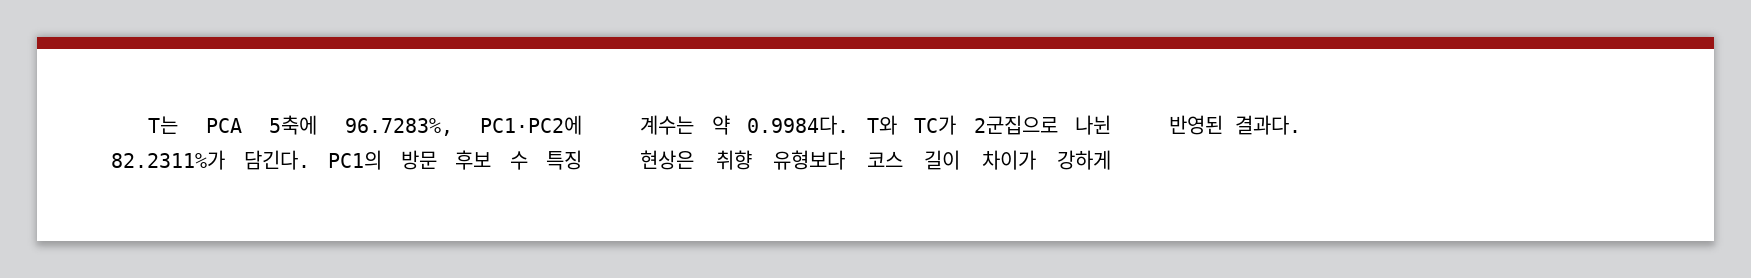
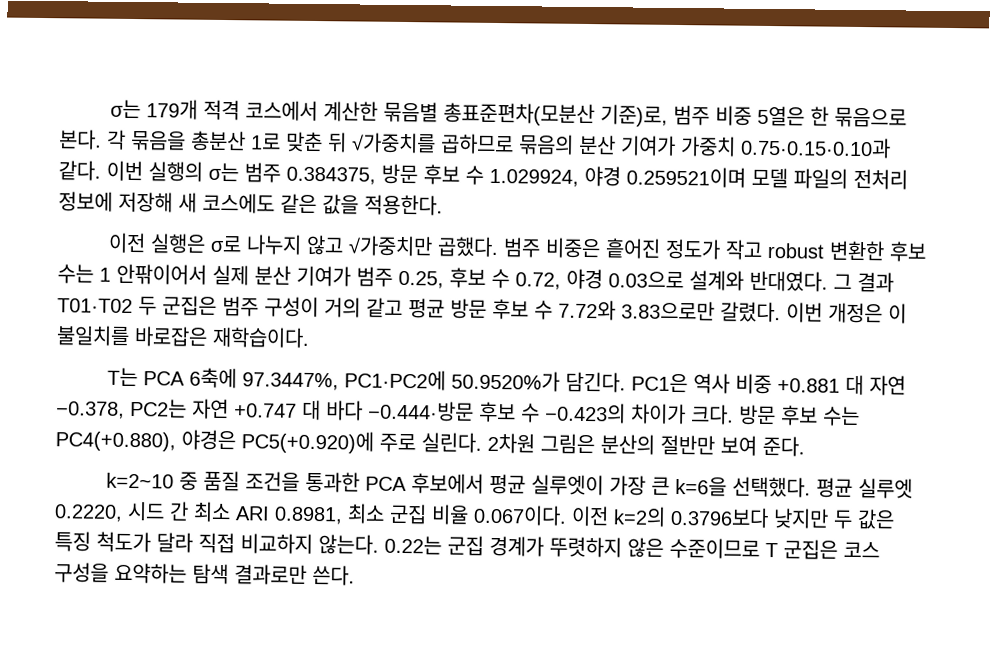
- T는 PCA 5축에 96.7283%, PC1·PC2에 82.2311%가 담긴다. PC1의 방문 후보 수 특징 계수는 약 0.9984다. T와 TC가 2군집으로 나뉜 현상은 취향 유형보다 코스 길이 차이가 강하게 반영된 결과다.
+ σ는 179개 적격 코스에서 계산한 묶음별 총표준편차(모분산 기준)로, 범주 비중 5열은 한 묶음으로 본다. 각 묶음을 총분산 1로 맞춘 뒤 √가중치를 곱하므로 묶음의 분산 기여가 가중치 0.75·0.15·0.10과 같다. 이번 실행의 σ는 범주 0.384375, 방문 후보 수 1.029924, 야경 0.259521이며 모델 파일의 전처리 정보에 저장해 새 코스에도 같은 값을 적용한다.
+ 이전 실행은 σ로 나누지 않고 √가중치만 곱했다. 범주 비중은 흩어진 정도가 작고 robust 변환한 후보 수는 1 안팎이어서 실제 분산 기여가 범주 0.25, 후보 수 0.72, 야경 0.03으로 설계와 반대였다. 그 결과 T01·T02 두 군집은 범주 구성이 거의 같고 평균 방문 후보 수 7.72와 3.83으로만 갈렸다. 이번 개정은 이 불일치를 바로잡은 재학습이다.
+ T는 PCA 6축에 97.3447%, PC1·PC2에 50.9520%가 담긴다. PC1은 역사 비중 +0.881 대 자연 −0.378, PC2는 자연 +0.747 대 바다 −0.444·방문 후보 수 −0.423의 차이가 크다. 방문 후보 수는 PC4(+0.880), 야경은 PC5(+0.920)에 주로 실린다. 2차원 그림은 분산의 절반만 보여 준다.
+ k=2~10 중 품질 조건을 통과한 PCA 후보에서 평균 실루엣이 가장 큰 k=6을 선택했다. 평균 실루엣 0.2220, 시드 간 최소 ARI 0.8981, 최소 군집 비율 0.067이다. 이전 k=2의 0.3796보다 낮지만 두 값은 특징 척도가 달라 직접 비교하지 않는다. 0.22는 군집 경계가 뚜렷하지 않은 수준이므로 T 군집은 코스 구성을 요약하는 탐색 결과로만 쓴다.

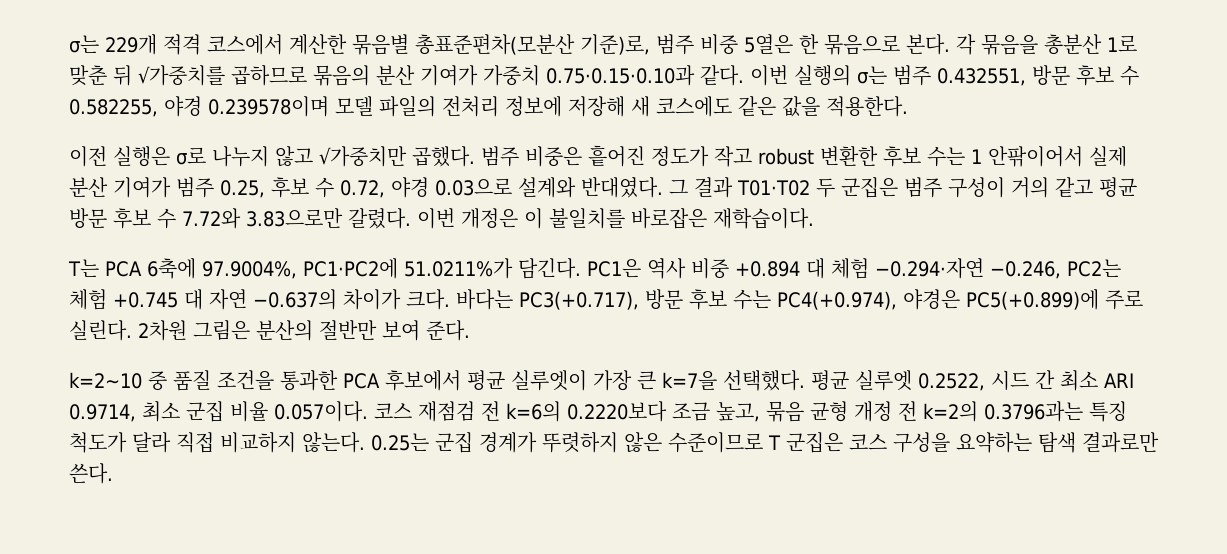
- σ는 179개 적격 코스에서 계산한 묶음별 총표준편차(모분산 기준)로, 범주 비중 5열은 한 묶음으로 본다.
+ σ는 229개 적격 코스에서 계산한 묶음별 총표준편차(모분산 기준)로, 범주 비중 5열은 한 묶음으로 본다.
- 이번 실행의 σ는 범주 0.384375, 방문 후보 수 1.029924, 야경 0.259521이며 모델 파일의 전처리 정보에 저장해 새 코스에도 같은 값을 적용한다.
+ 이번 실행의 σ는 범주 0.432551, 방문 후보 수 0.582255, 야경 0.239578이며 모델 파일의 전처리 정보에 저장해 새 코스에도 같은 값을 적용한다.
- T는 PCA 6축에 97.3447%, PC1·PC2에 50.9520%가 담긴다.
+ T는 PCA 6축에 97.9004%, PC1·PC2에 51.0211%가 담긴다.
- PC1은 역사 비중 +0.881 대 자연 −0.378, PC2는 자연 +0.747 대 바다 −0.444·방문 후보 수 −0.423의 차이가 크다. 방문 후보 수는 PC4(+0.880), 야경은 PC5(+0.920)에 주로 실린다.
+ PC1은 역사 비중 +0.894 대 체험 −0.294·자연 −0.246, PC2는 체험 +0.745 대 자연 −0.637의 차이가 크다. 바다는 PC3(+0.717), 방문 후보 수는 PC4(+0.974), 야경은 PC5(+0.899)에 주로 실린다.
- k=2~10 중 품질 조건을 통과한 PCA 후보에서 평균 실루엣이 가장 큰 k=6을 선택했다.
+ k=2~10 중 품질 조건을 통과한 PCA 후보에서 평균 실루엣이 가장 큰 k=7을 선택했다.
- 평균 실루엣 0.2220, 시드 간 최소 ARI 0.8981, 최소 군집 비율 0.067이다. 이전 k=2의 0.3796보다 낮지만 두 값은 특징 척도가 달라 직접 비교하지 않는다.
+ 평균 실루엣 0.2522, 시드 간 최소 ARI 0.9714, 최소 군집 비율 0.057이다. 코스 재점검 전 k=6의 0.2220보다 조금 높고, 묶음 균형 개정 전 k=2의 0.3796과는 특징 척도가 달라 직접 비교하지 않는다.
- 0.22는 군집 경계가 뚜렷하지 않은 수준이므로 T 군집은 코스 구성을 요약하는 탐색 결과로만 쓴다.
+ 0.25는 군집 경계가 뚜렷하지 않은 수준이므로 T 군집은 코스 구성을 요약하는 탐색 결과로만 쓴다.

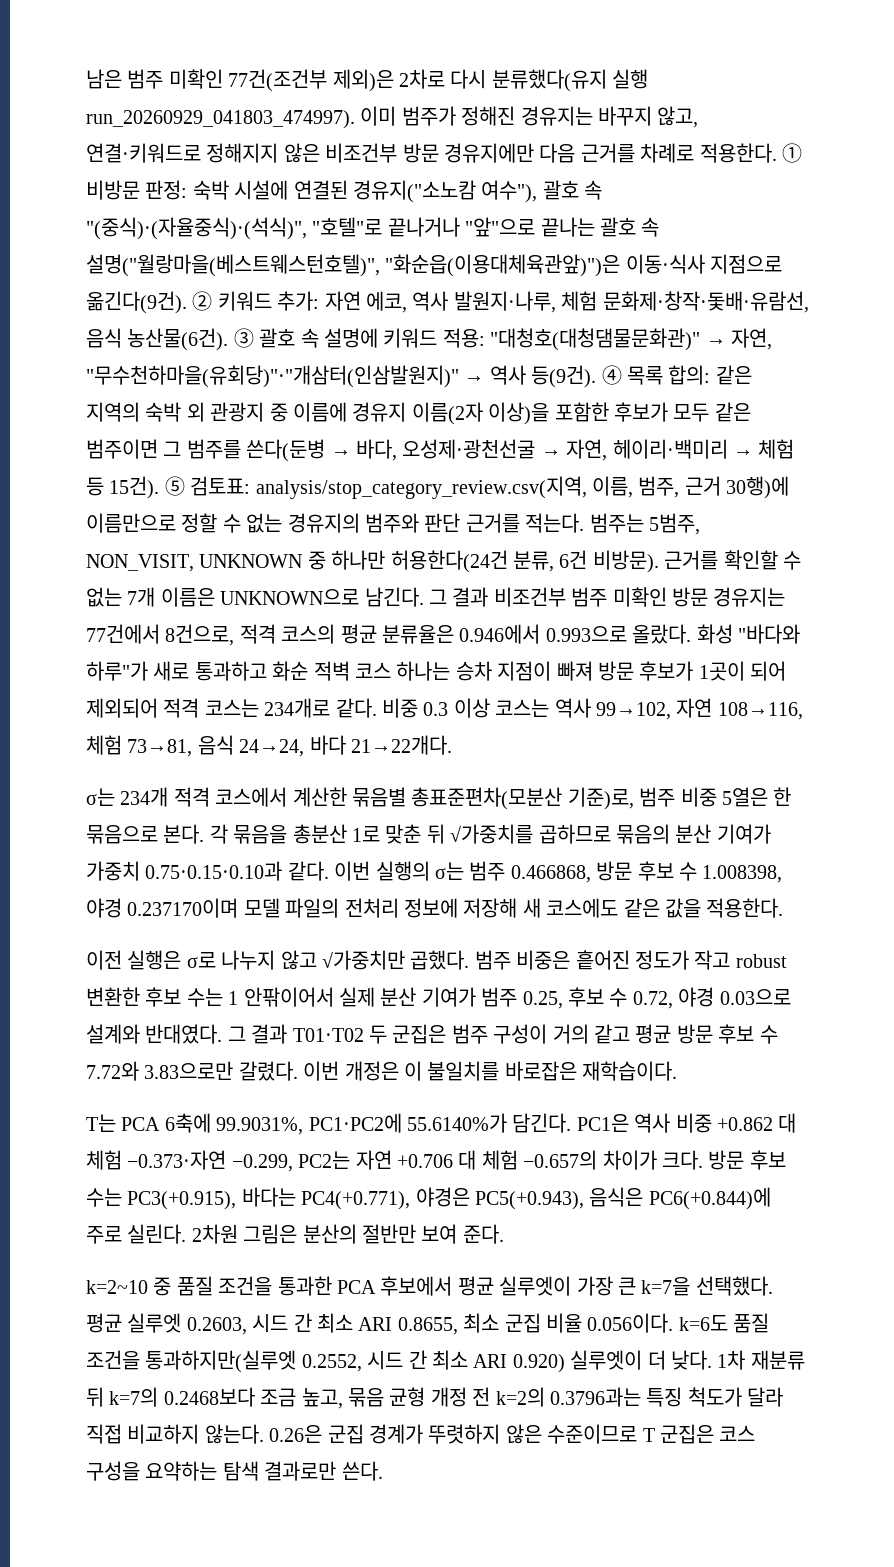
- σ는 229개 적격 코스에서 계산한 묶음별 총표준편차(모분산 기준)로, 범주 비중 5열은 한 묶음으로 본다.
+ 남은 범주 미확인 77건(조건부 제외)은 2차로 다시 분류했다(유지 실행 run_20260929_041803_474997). 이미 범주가 정해진 경유지는 바꾸지 않고, 연결·키워드로 정해지지 않은 비조건부 방문 경유지에만 다음 근거를 차례로 적용한다. ① 비방문 판정: 숙박 시설에 연결된 경유지("소노캄 여수"), 괄호 속 "(중식)·(자율중식)·(석식)", "호텔"로 끝나거나 "앞"으로 끝나는 괄호 속 설명("월랑마을(베스트웨스턴호텔)", "화순읍(이용대체육관앞)")은 이동·식사 지점으로 옮긴다(9건). ② 키워드 추가: 자연 에코, 역사 발원지·나루, 체험 문화제·창작·돛배·유람선, 음식 농산물(6건). ③ 괄호 속 설명에 키워드 적용: "대청호(대청댐물문화관)" → 자연, "무수천하마을(유회당)"·"개삼터(인삼발원지)" → 역사 등(9건). ④ 목록 합의: 같은 지역의 숙박 외 관광지 중 이름에 경유지 이름(2자 이상)을 포함한 후보가 모두 같은 범주이면 그 범주를 쓴다(둔병 → 바다, 오성제·광천선굴 → 자연, 헤이리·백미리 → 체험 등 15건). ⑤ 검토표: analysis/stop_category_review.csv(지역, 이름, 범주, 근거 30행)에 이름만으로 정할 수 없는 경유지의 범주와 판단 근거를 적는다. 범주는 5범주, NON_VISIT, UNKNOWN 중 하나만 허용한다(24건 분류, 6건 비방문). 근거를 확인할 수 없는 7개 이름은 UNKNOWN으로 남긴다. 그 결과 비조건부 범주 미확인 방문 경유지는 77건에서 8건으로, 적격 코스의 평균 분류율은 0.946에서 0.993으로 올랐다. 화성 "바다와 하루"가 새로 통과하고 화순 적벽 코스 하나는 승차 지점이 빠져 방문 후보가 1곳이 되어 제외되어 적격 코스는 234개로 같다. 비중 0.3 이상 코스는 역사 99→102, 자연 108→116, 체험 73→81, 음식 24→24, 바다 21→22개다.
+ σ는 234개 적격 코스에서 계산한 묶음별 총표준편차(모분산 기준)로, 범주 비중 5열은 한 묶음으로 본다.
- 이번 실행의 σ는 범주 0.432551, 방문 후보 수 0.582255, 야경 0.239578이며 모델 파일의 전처리 정보에 저장해 새 코스에도 같은 값을 적용한다.
+ 이번 실행의 σ는 범주 0.466868, 방문 후보 수 1.008398, 야경 0.237170이며 모델 파일의 전처리 정보에 저장해 새 코스에도 같은 값을 적용한다.
- T는 PCA 6축에 97.9004%, PC1·PC2에 51.0211%가 담긴다.
+ T는 PCA 6축에 99.9031%, PC1·PC2에 55.6140%가 담긴다.
- PC1은 역사 비중 +0.894 대 체험 −0.294·자연 −0.246, PC2는 체험 +0.745 대 자연 −0.637의 차이가 크다. 바다는 PC3(+0.717), 방문 후보 수는 PC4(+0.974), 야경은 PC5(+0.899)에 주로 실린다.
+ PC1은 역사 비중 +0.862 대 체험 −0.373·자연 −0.299, PC2는 자연 +0.706 대 체험 −0.657의 차이가 크다. 방문 후보 수는 PC3(+0.915), 바다는 PC4(+0.771), 야경은 PC5(+0.943), 음식은 PC6(+0.844)에 주로 실린다.
- 평균 실루엣 0.2522, 시드 간 최소 ARI 0.9714, 최소 군집 비율 0.057이다. 코스 재점검 전 k=6의 0.2220보다 조금 높고, 묶음 균형 개정 전 k=2의 0.3796과는 특징 척도가 달라 직접 비교하지 않는다.
+ 평균 실루엣 0.2603, 시드 간 최소 ARI 0.8655, 최소 군집 비율 0.056이다. k=6도 품질 조건을 통과하지만(실루엣 0.2552, 시드 간 최소 ARI 0.920) 실루엣이 더 낮다. 1차 재분류 뒤 k=7의 0.2468보다 조금 높고, 묶음 균형 개정 전 k=2의 0.3796과는 특징 척도가 달라 직접 비교하지 않는다.
- 0.25는 군집 경계가 뚜렷하지 않은 수준이므로 T 군집은 코스 구성을 요약하는 탐색 결과로만 쓴다.
+ 0.26은 군집 경계가 뚜렷하지 않은 수준이므로 T 군집은 코스 구성을 요약하는 탐색 결과로만 쓴다.

